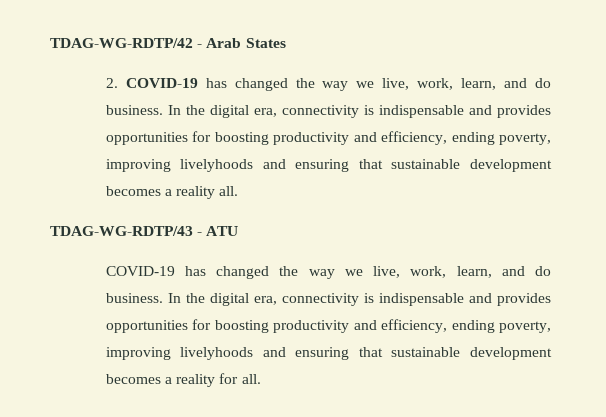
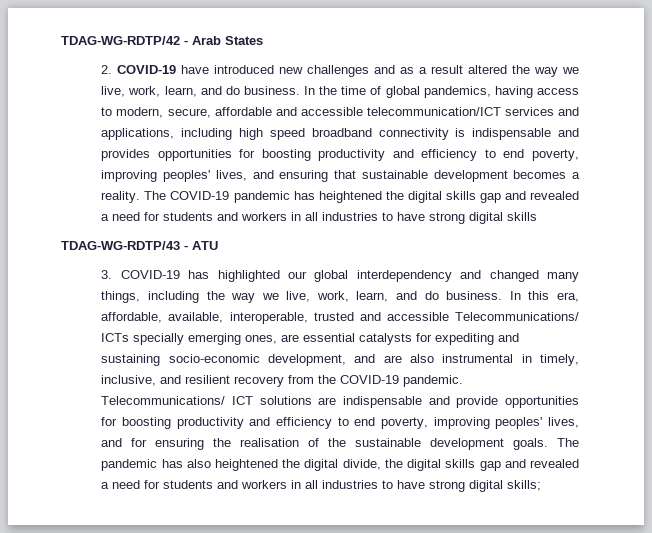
- 2. COVID-19 has changed the way we live, work, learn, and do business.
+ 2. COVID-19 have introduced new challenges and as a result altered the way we live, work, learn, and do business.
- In the digital era, connectivity is indispensable and provides opportunities for boosting productivity and efficiency, ending poverty, improving livelyhoods and ensuring that sustainable development becomes a reality all.
+ In the time of global pandemics, having access to modern, secure, affordable and accessible telecommunication/ICT services and applications, including high speed broadband connectivity is indispensable and provides opportunities for boosting productivity and efficiency to end poverty, improving peoples' lives, and ensuring that sustainable development becomes a reality. The COVID-19 pandemic has heightened the digital skills gap and revealed a need for students and workers in all industries to have strong digital skills
  TDAG-WG-RDTP/43 - ATU
- COVID-19 has changed the way we live, work, learn, and do business.
+ 3. COVID-19 has highlighted our global interdependency and changed many things, including the way we live, work, learn, and do business.
- In the digital era, connectivity is indispensable and provides opportunities for boosting productivity and efficiency, ending poverty, improving livelyhoods and ensuring that sustainable development becomes a reality for all.
+ In this era, affordable, available, interoperable, trusted and accessible Telecommunications/ ICTs specially emerging ones, are essential catalysts for expediting and sustaining socio-economic development, and are also instrumental in timely, inclusive, and resilient recovery from the COVID-19 pandemic. Telecommunications/ ICT solutions are indispensable and provide opportunities for boosting productivity and efficiency to end poverty, improving peoples' lives, and for ensuring the realisation of the sustainable development goals. The pandemic has also heightened the digital divide, the digital skills gap and revealed a need for students and workers in all industries to have strong digital skills;

